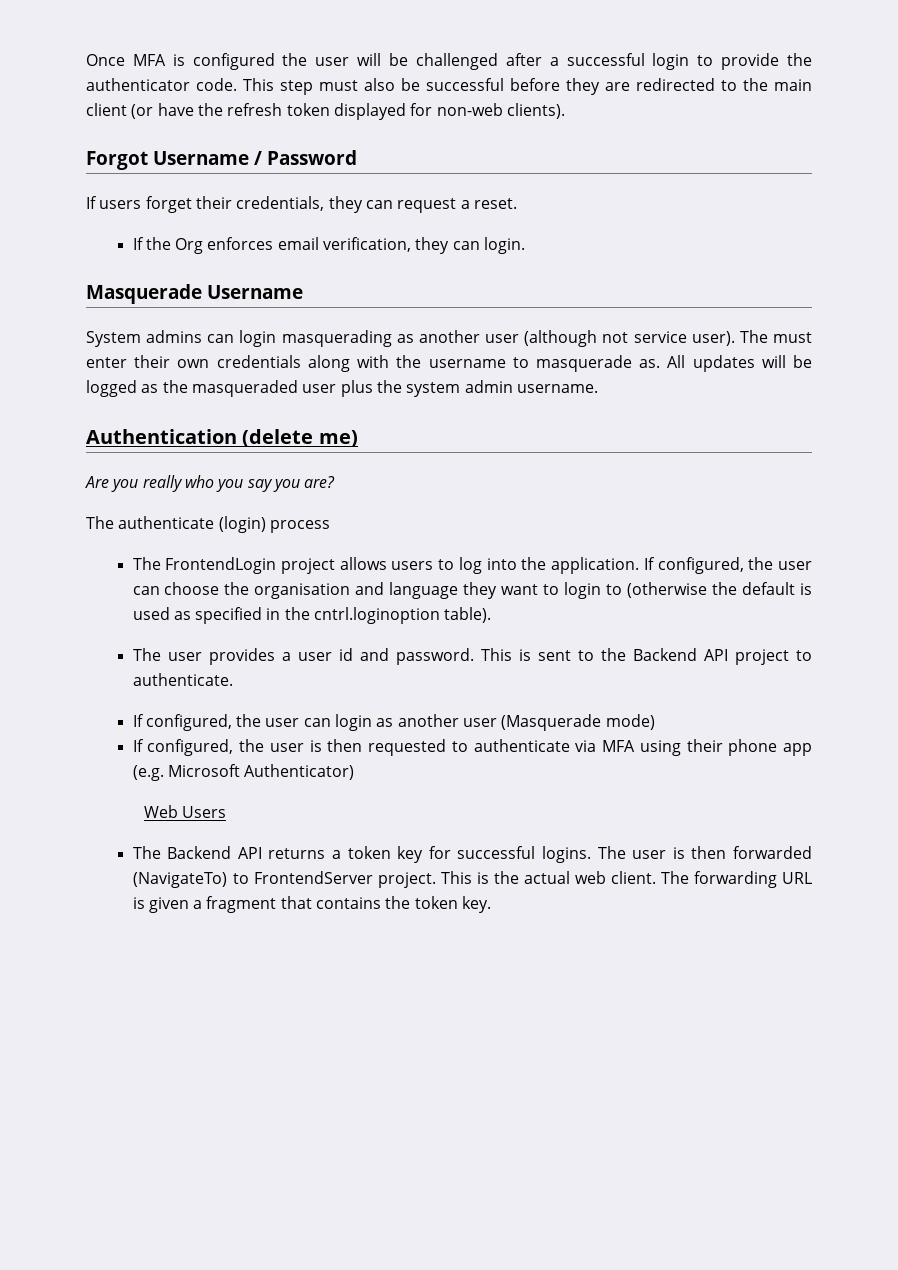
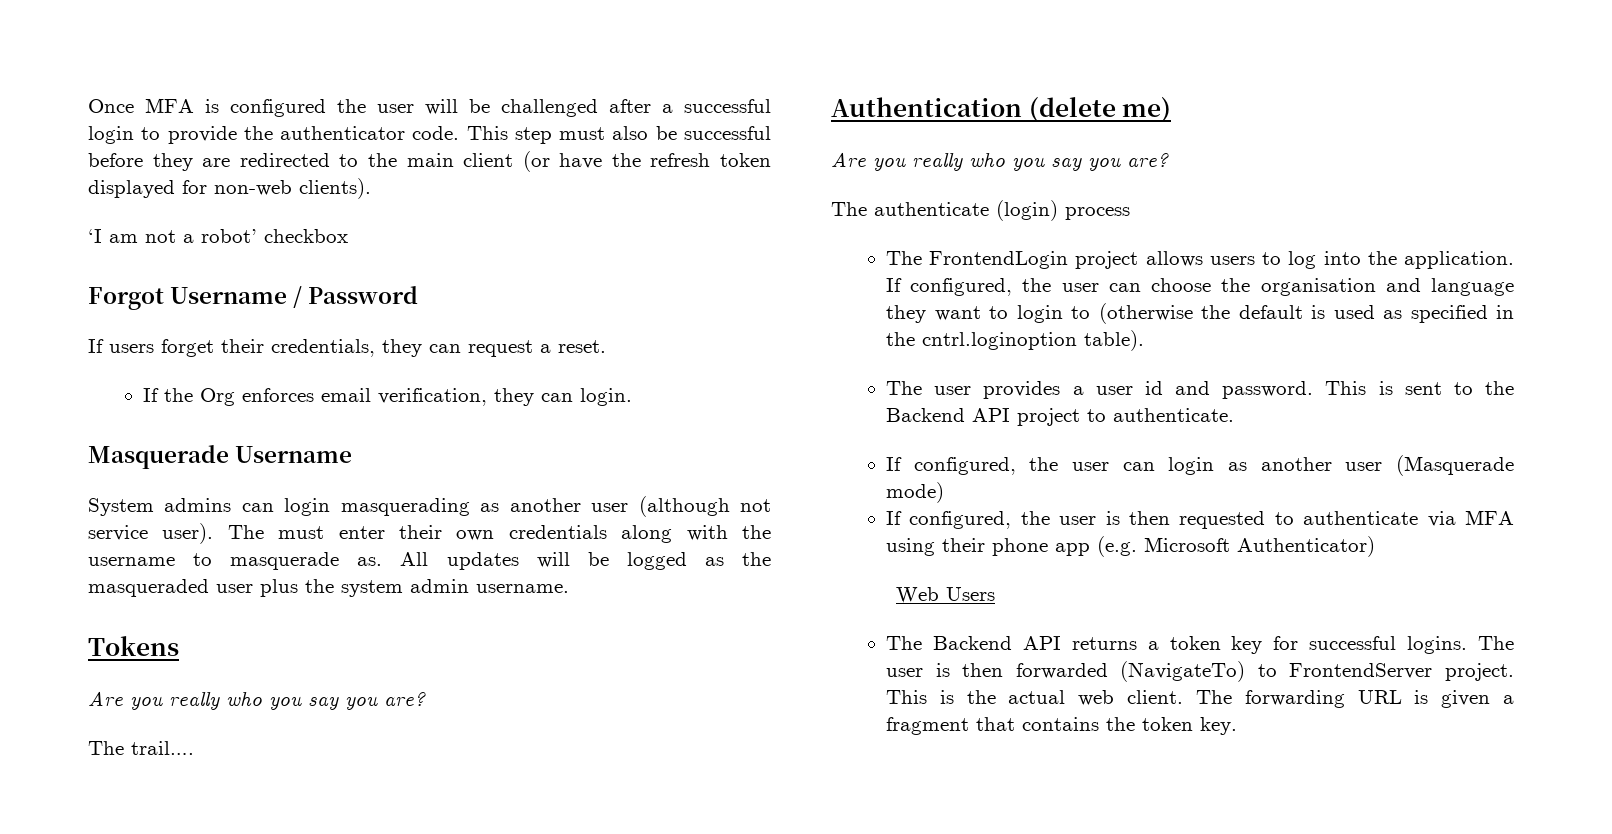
+ ‘I am not a robot’ checkbox
+ Tokens
+ Are you really who you say you are?
+ The trail….

